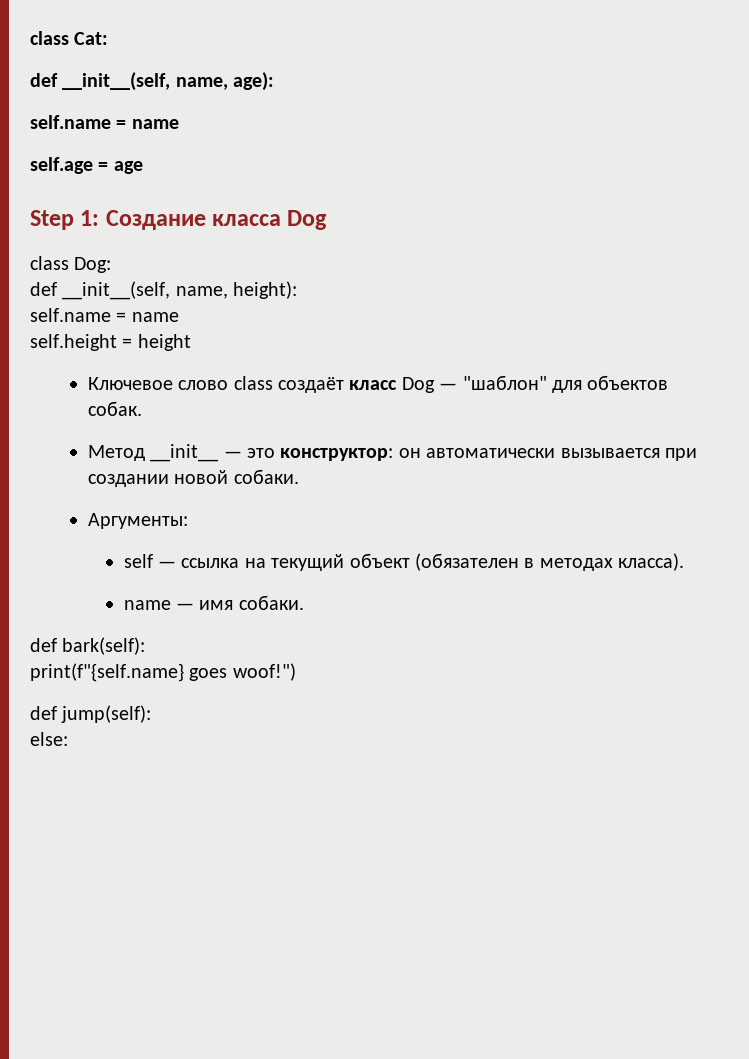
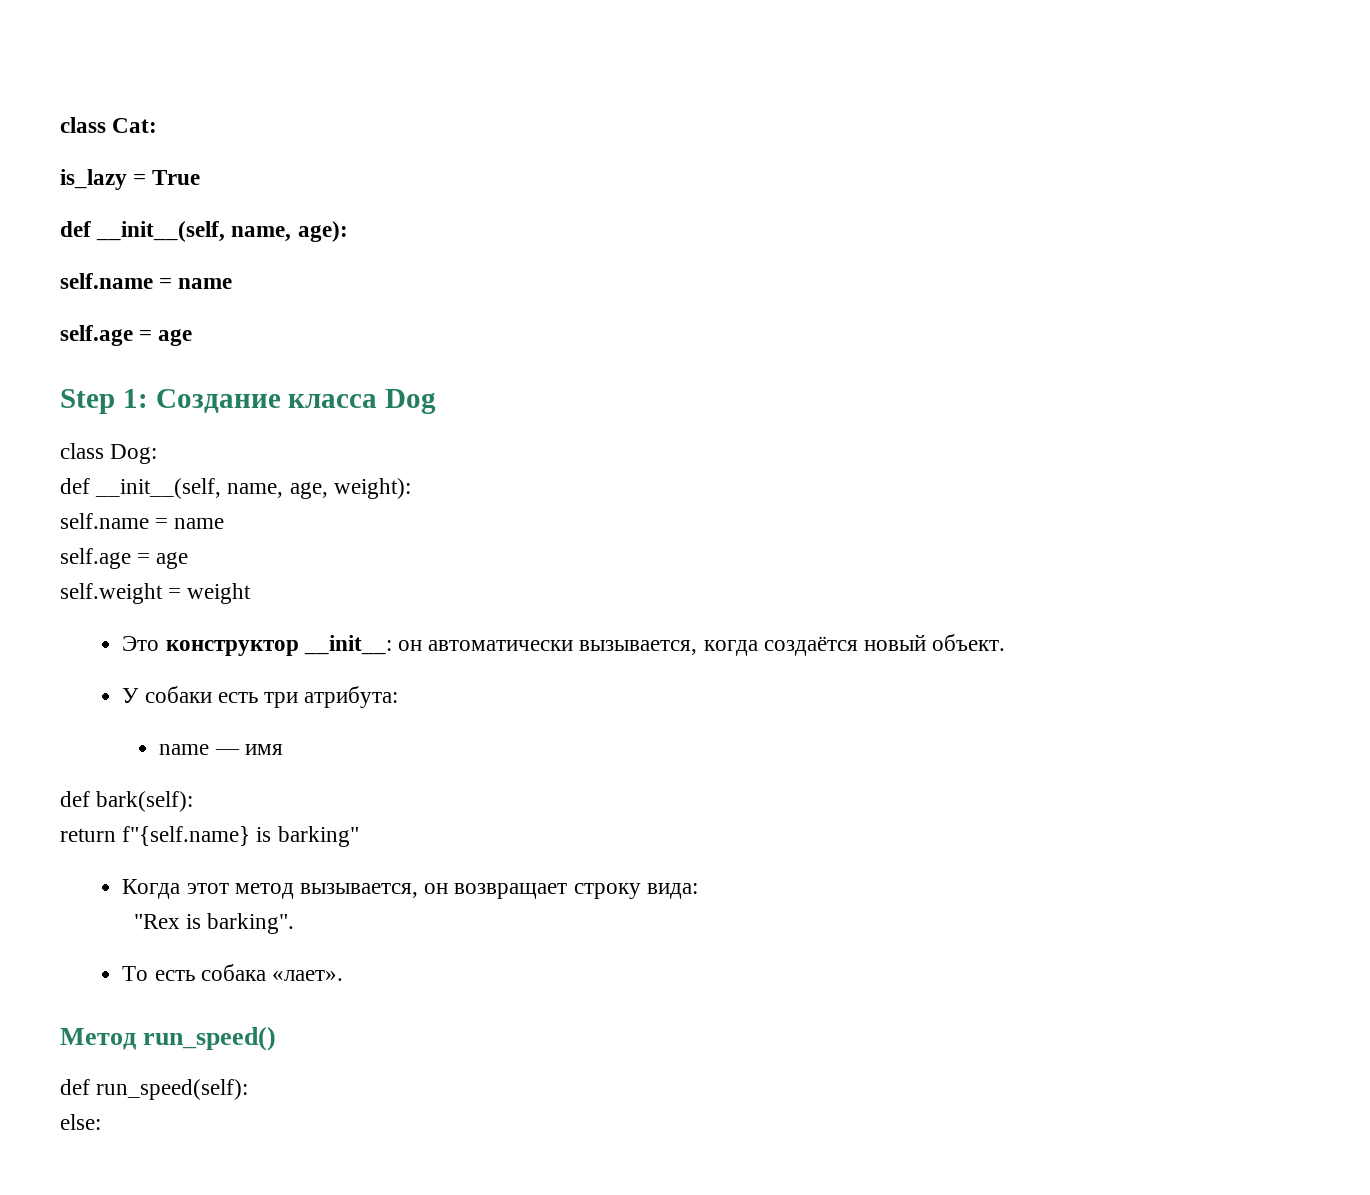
+ is_lazy = True
- def __init__(self, name, height):
+ def __init__(self, name, age, weight):
  self.name = name
- self.height = height
- Ключевое слово class создаёт класс Dog — "шаблон" для объектов собак.
- Метод __init__ — это конструктор: он автоматически вызывается при создании новой собаки.
- Аргументы:
- self — ссылка на текущий объект (обязателен в методах класса).
+ self.age = age
+ self.weight = weight
+ Это конструктор __init__: он автоматически вызывается, когда создаётся новый объект.
+ У собаки есть три атрибута:
- name — имя собаки.
+ name — имя
- print(f"{self.name} goes woof!")
- def jump(self):
+ return f"{self.name} is barking"
+ Когда этот метод вызывается, он возвращает строку вида:
+ "Rex is barking".
+ То есть собака «лает».
+ Метод run_speed()
+ def run_speed(self):

